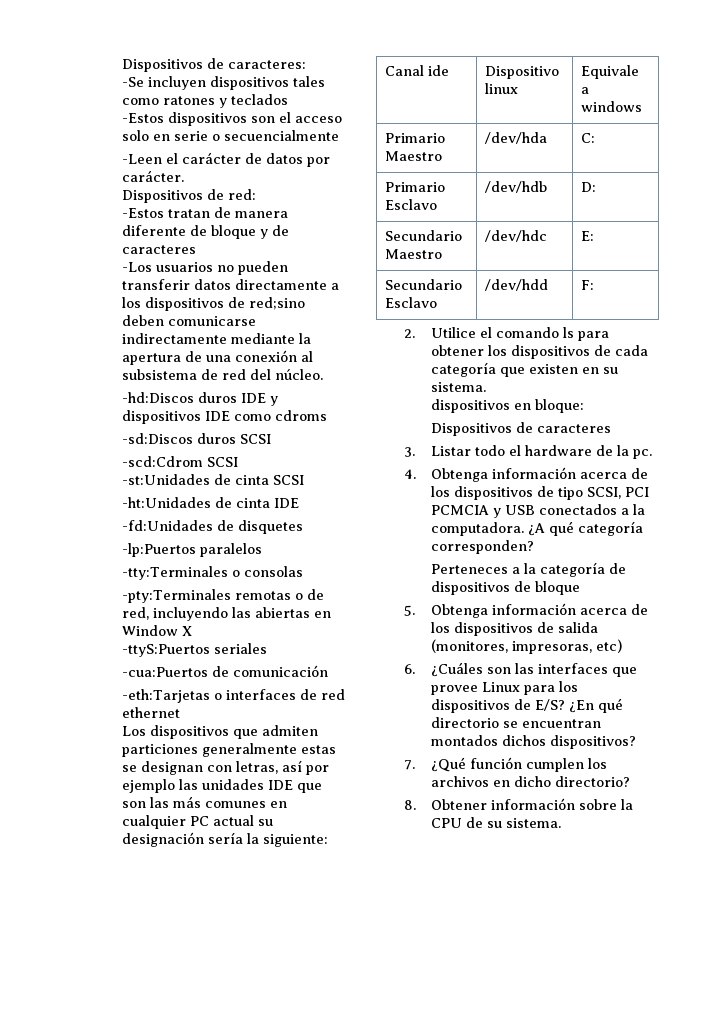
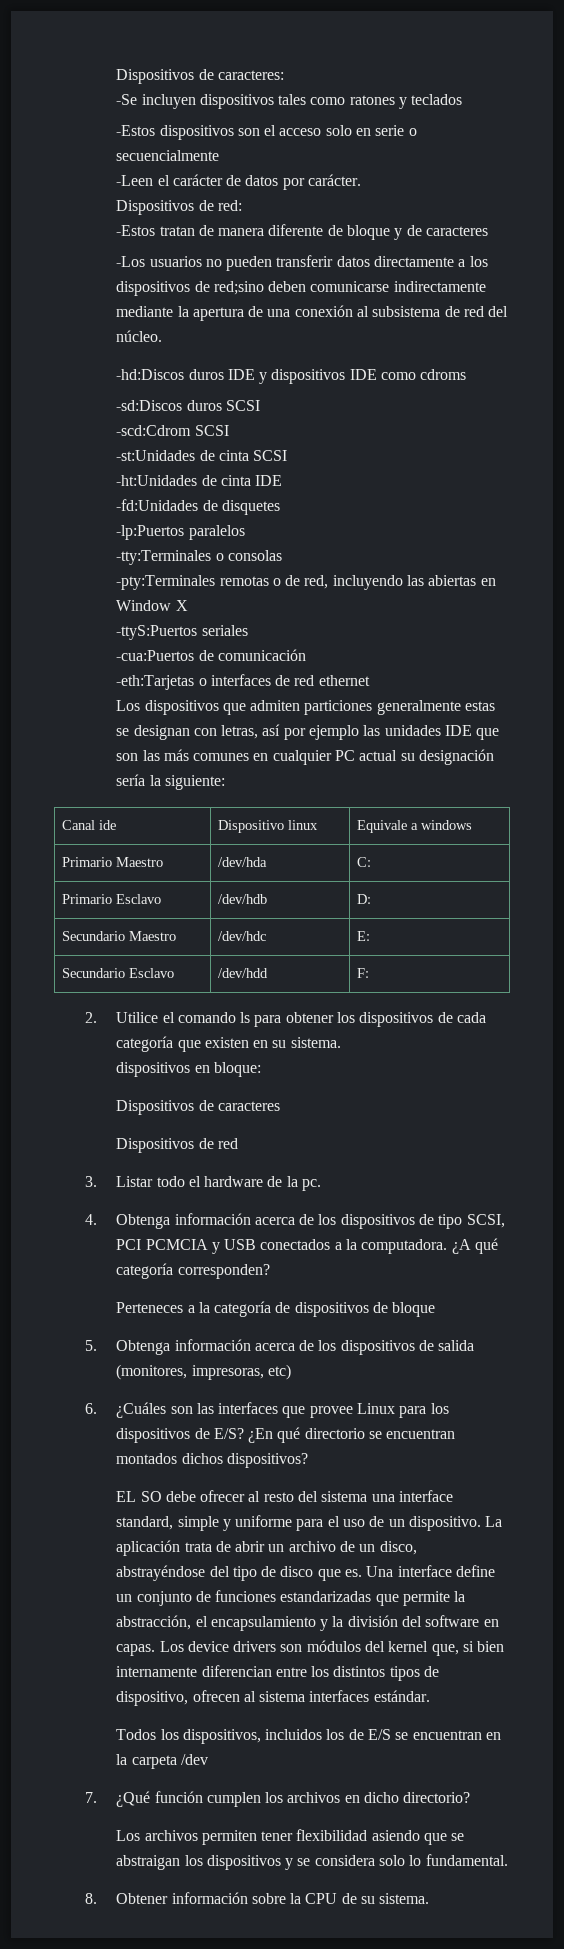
+ Dispositivos de red
+ EL SO debe ofrecer al resto del sistema una interface standard, simple y uniforme para el uso de un dispositivo. La aplicación trata de abrir un archivo de un disco, abstrayéndose del tipo de disco que es. Una interface define un conjunto de funciones estandarizadas que permite la abstracción, el encapsulamiento y la división del software en capas. Los device drivers son módulos del kernel que, si bien internamente diferencian entre los distintos tipos de dispositivo, ofrecen al sistema interfaces estándar.
+ Todos los dispositivos, incluidos los de E/S se encuentran en la carpeta /dev
+ Los archivos permiten tener flexibilidad asiendo que se abstraigan los dispositivos y se considera solo lo fundamental.

